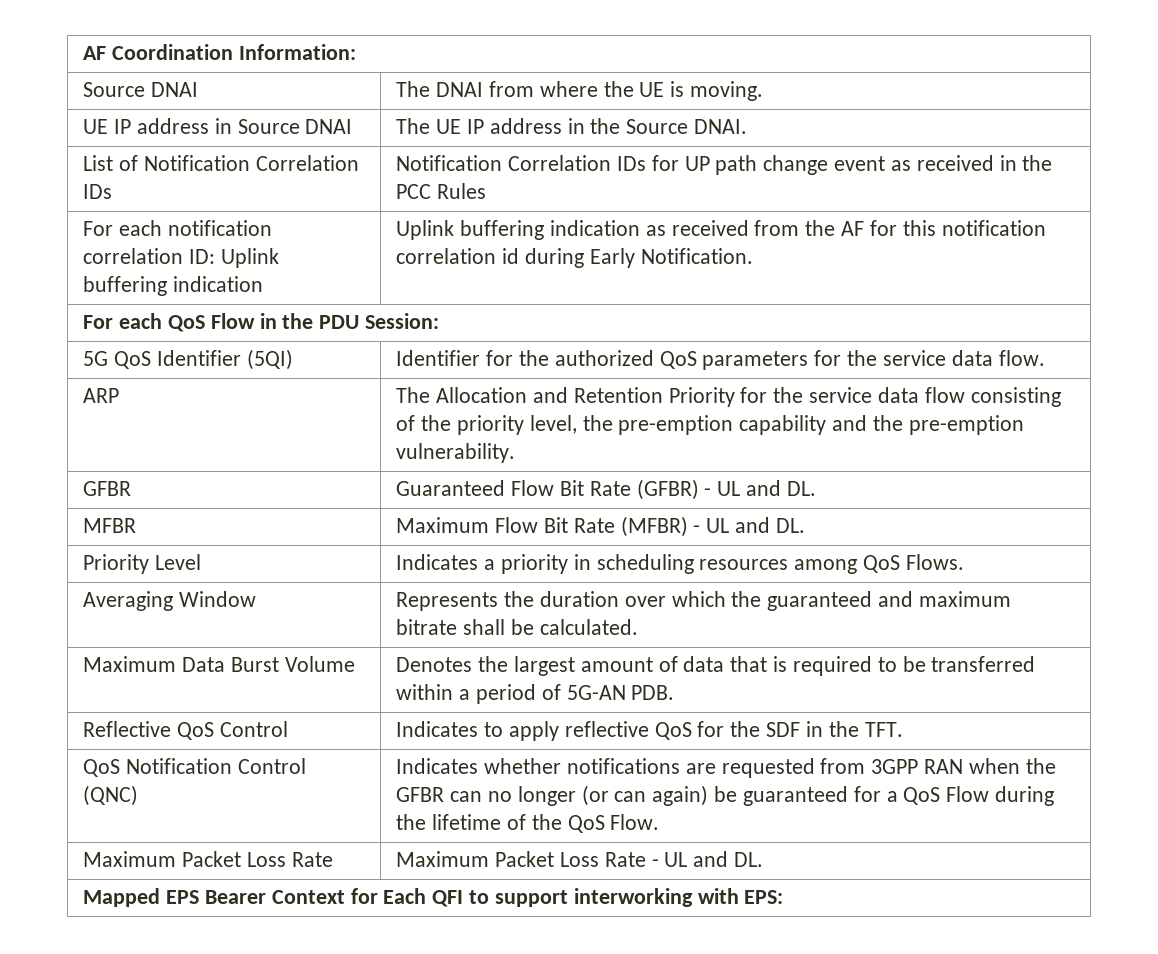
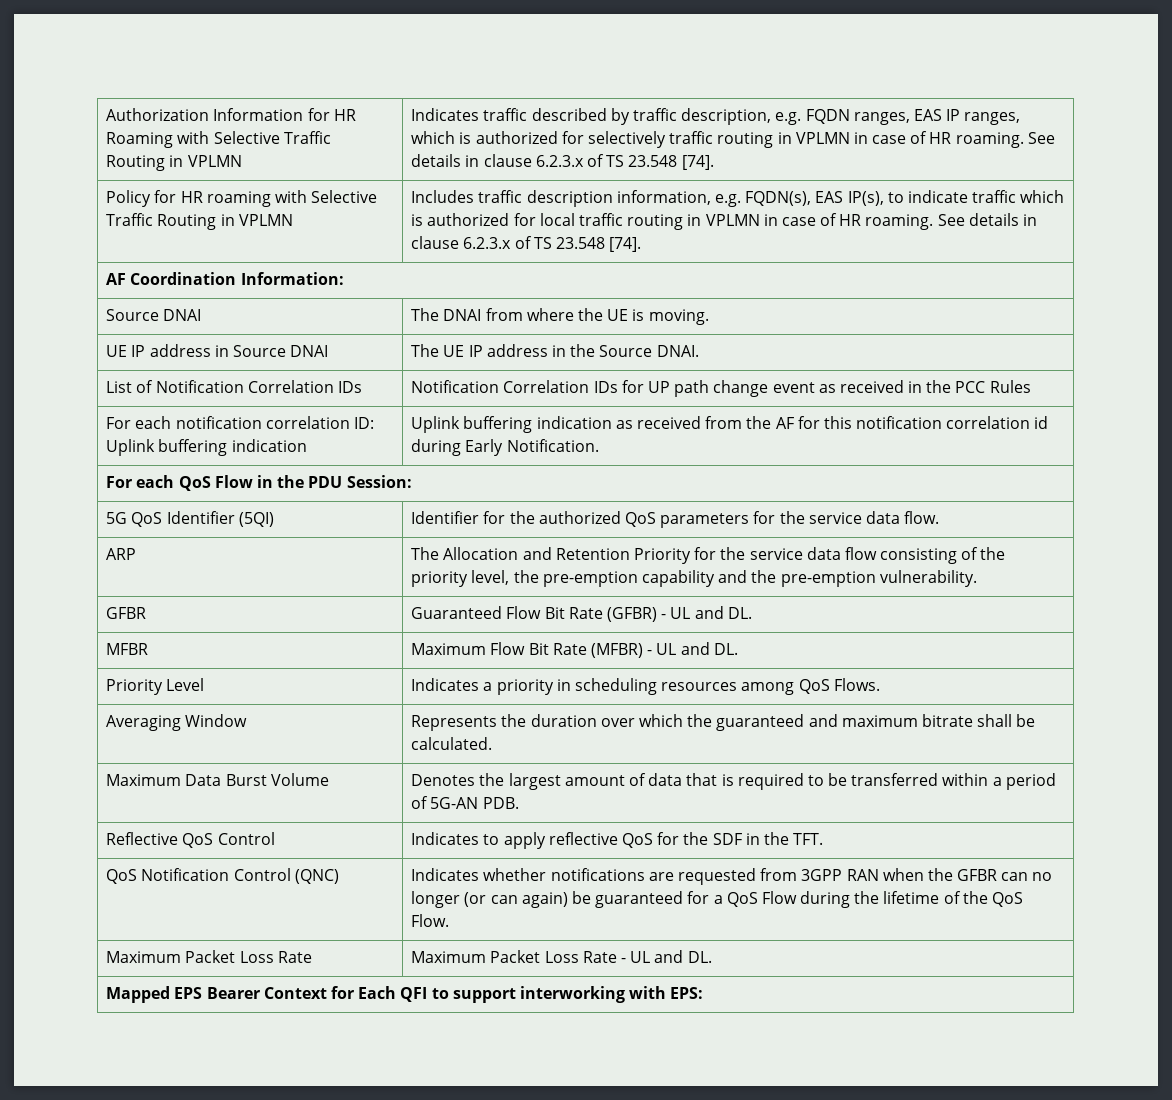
+ Authorization Information for HR Roaming with Selective Traffic Routing in VPLMN | Indicates traffic described by traffic description, e.g. FQDN ranges, EAS IP ranges, which is authorized for selectively traffic routing in VPLMN in case of HR roaming. See details in clause 6.2.3.x of TS 23.548 [74].
+ Policy for HR roaming with Selective Traffic Routing in VPLMN | Includes traffic description information, e.g. FQDN(s), EAS IP(s), to indicate traffic which is authorized for local traffic routing in VPLMN in case of HR roaming. See details in clause 6.2.3.x of TS 23.548 [74].

